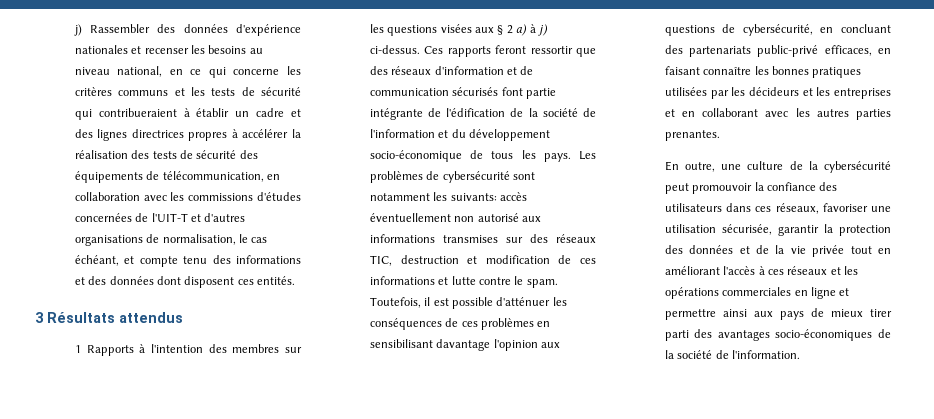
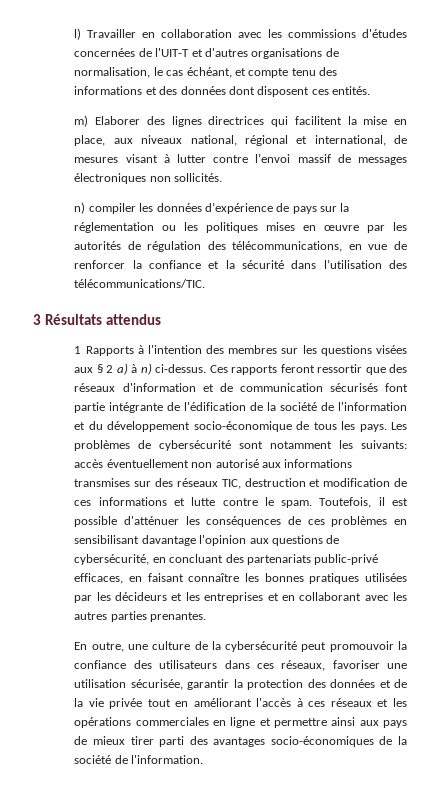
- j) Rassembler des données d'expérience nationales et recenser les besoins au niveau national, en ce qui concerne les critères communs et les tests de sécurité qui contribueraient à établir un cadre et des lignes directrices propres à accélérer la réalisation des tests de sécurité des équipements de télécommunication, en collaboration avec les commissions d'études concernées de l'UIT-T et d'autres organisations de normalisation, le cas échéant, et compte tenu des informations et des données dont disposent ces entités.
+ l) Travailler en collaboration avec les commissions d'études concernées de l'UIT-T et d'autres organisations de normalisation, le cas échéant, et compte tenu des informations et des données dont disposent ces entités.
+ m) Elaborer des lignes directrices qui facilitent la mise en place, aux niveaux national, régional et international, de mesures visant à lutter contre l’envoi massif de messages électroniques non sollicités.
+ n) compiler les données d’expérience de pays sur la réglementation ou les politiques mises en œuvre par les autorités de régulation des télécommunications, en vue de renforcer la confiance et la sécurité dans l’utilisation des télécommunications/TIC.
- 1 Rapports à l'intention des membres sur les questions visées aux § 2 a) à j) ci-dessus.
+ 1 Rapports à l'intention des membres sur les questions visées aux § 2 a) à n) ci-dessus.

